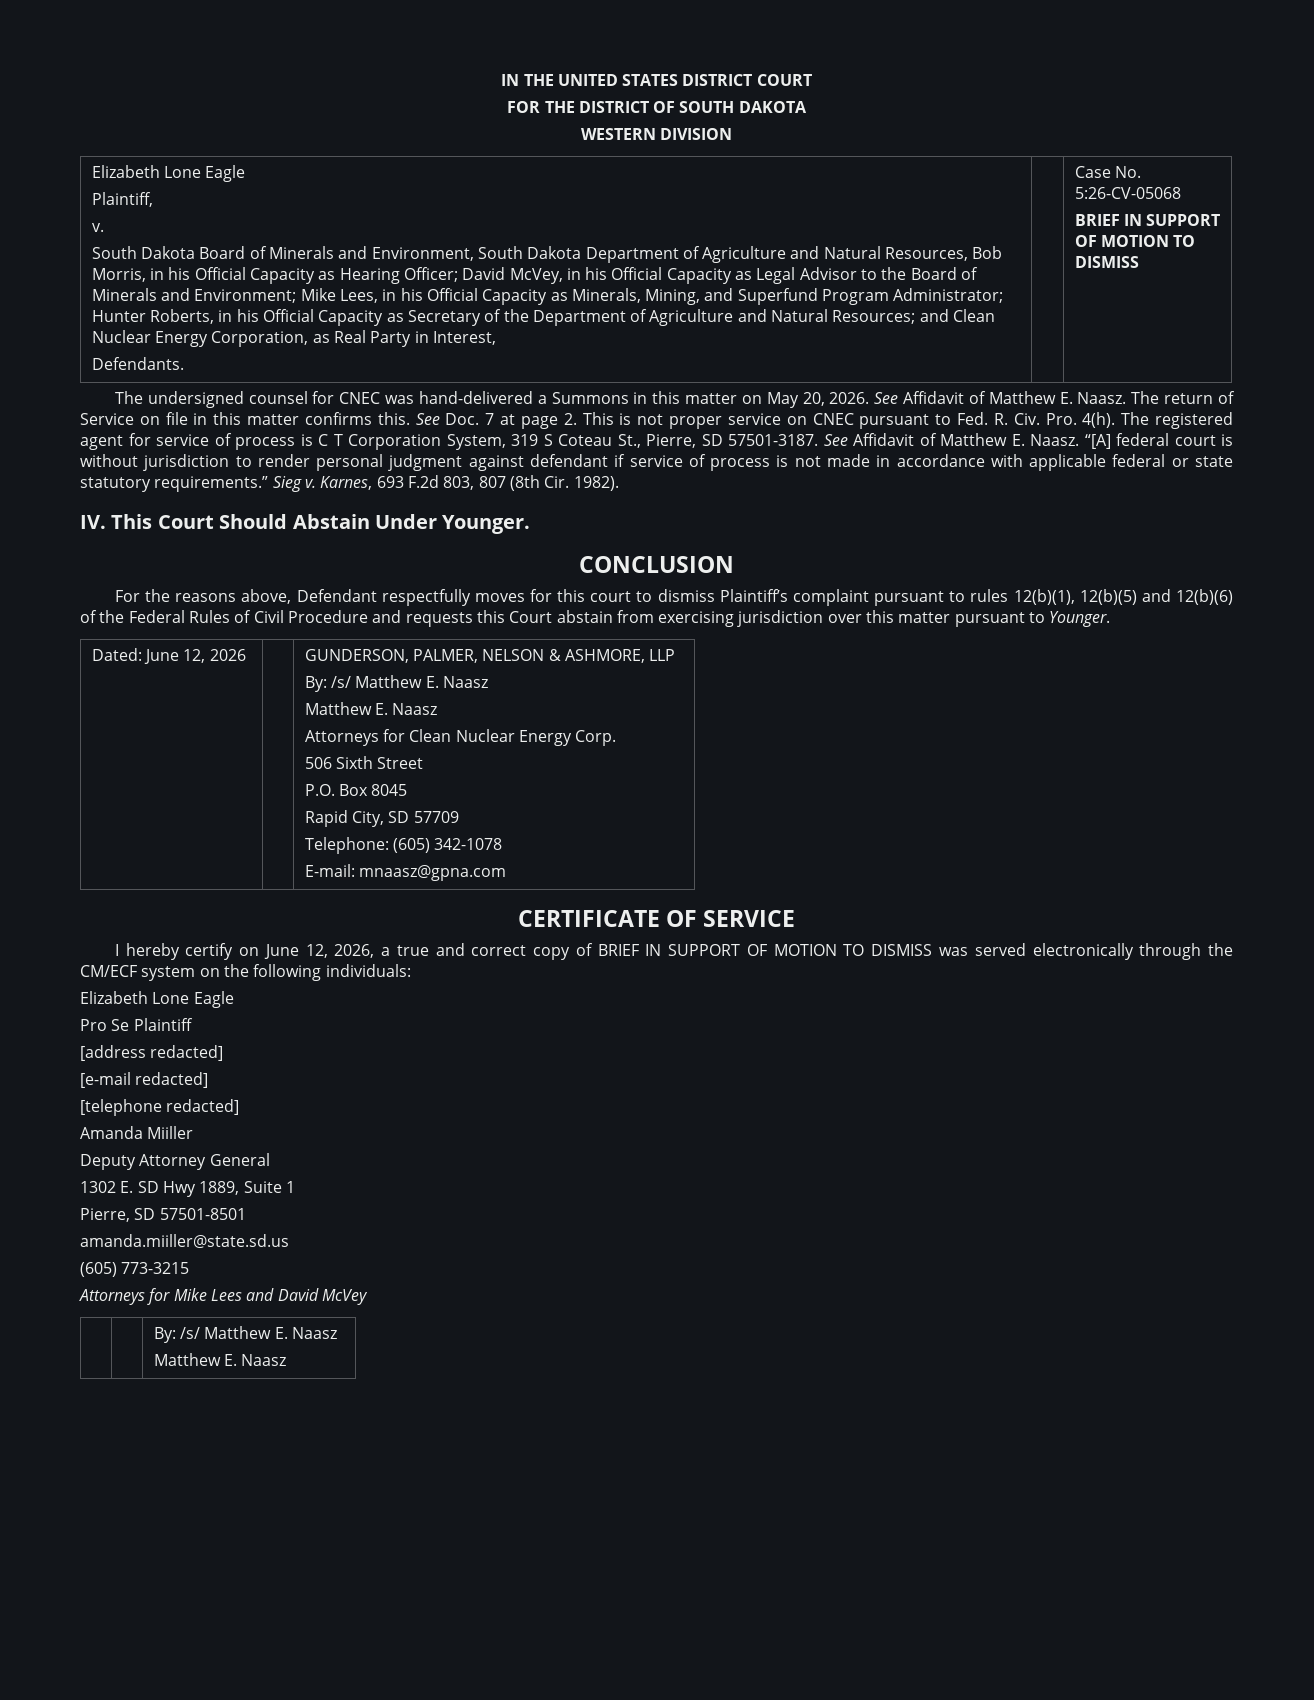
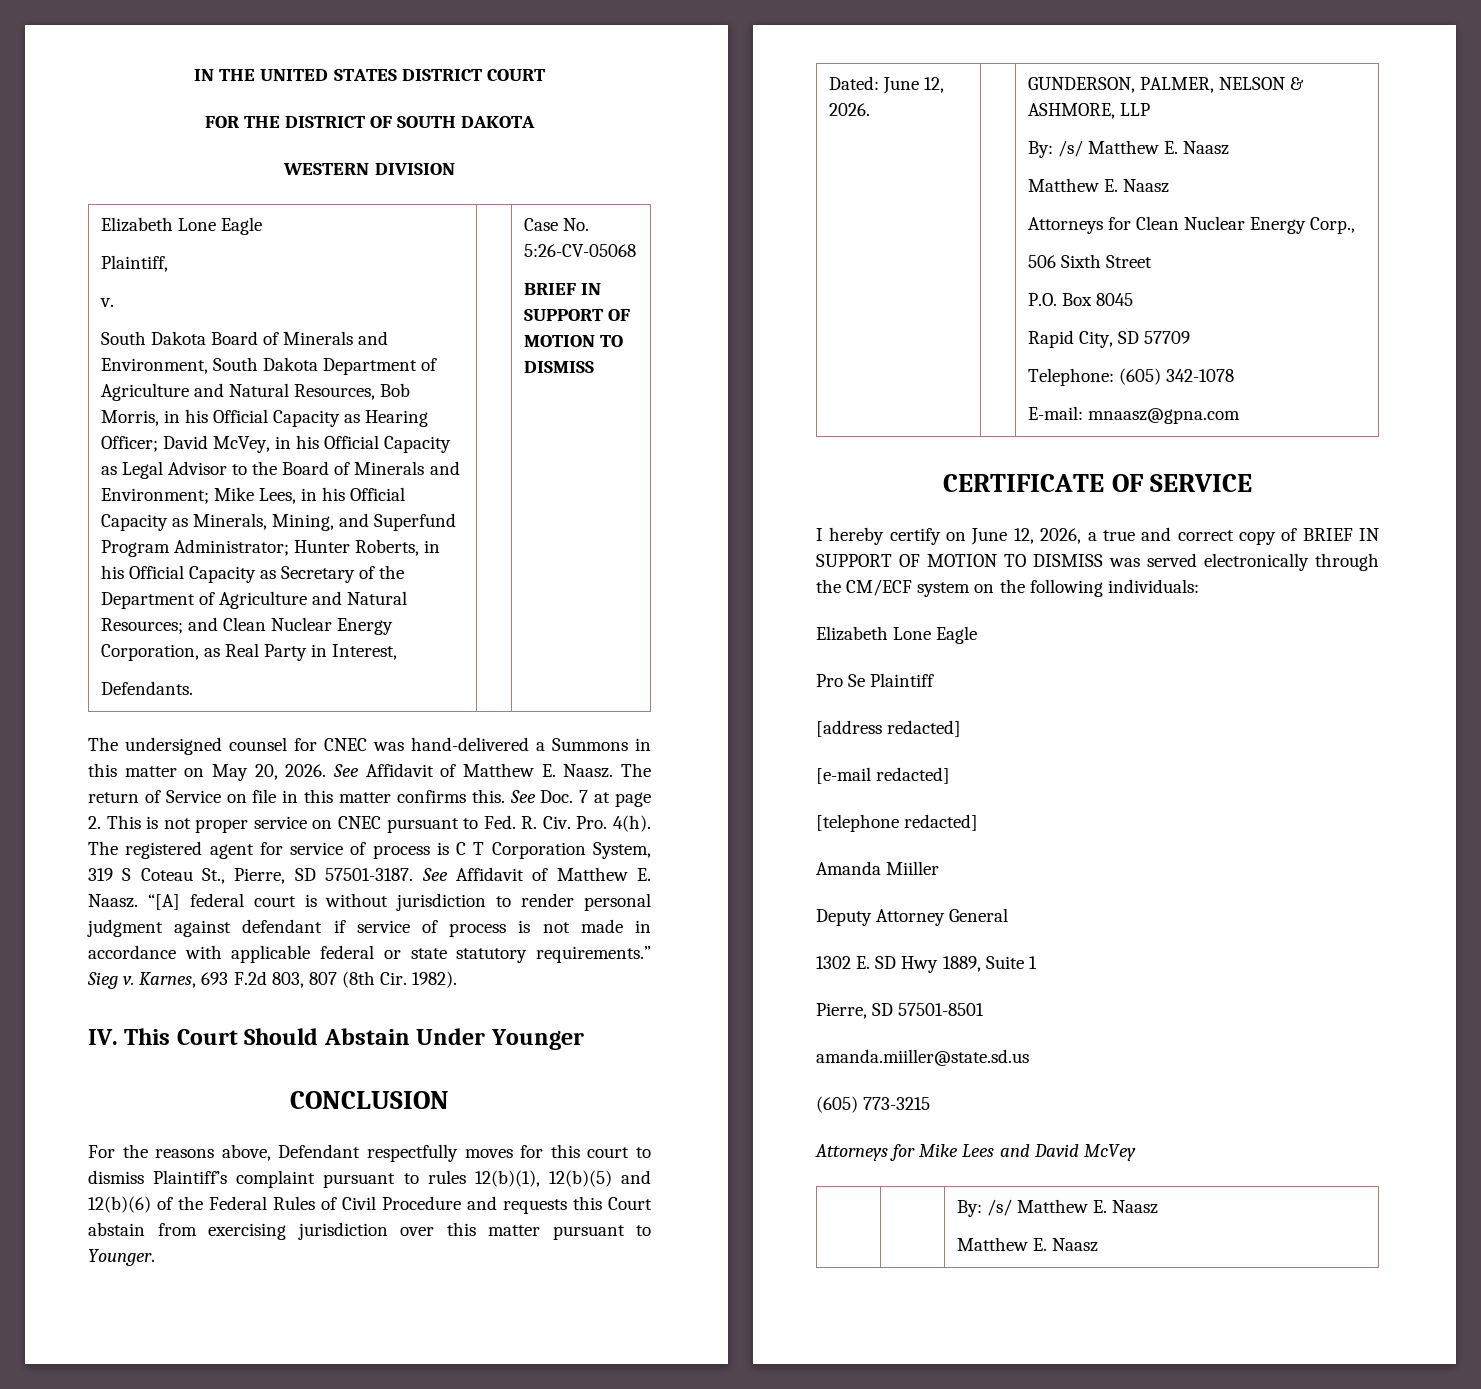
- IV. This Court Should Abstain Under Younger.
+ IV. This Court Should Abstain Under Younger
- Dated: June 12, 2026 | | GUNDERSON, PALMER, NELSON & ASHMORE, LLP
+ Dated: June 12, 2026. | | GUNDERSON, PALMER, NELSON & ASHMORE, LLP
  By: /s/ Matthew E. Naasz
  Matthew E. Naasz
- Attorneys for Clean Nuclear Energy Corp.
+ Attorneys for Clean Nuclear Energy Corp.,

